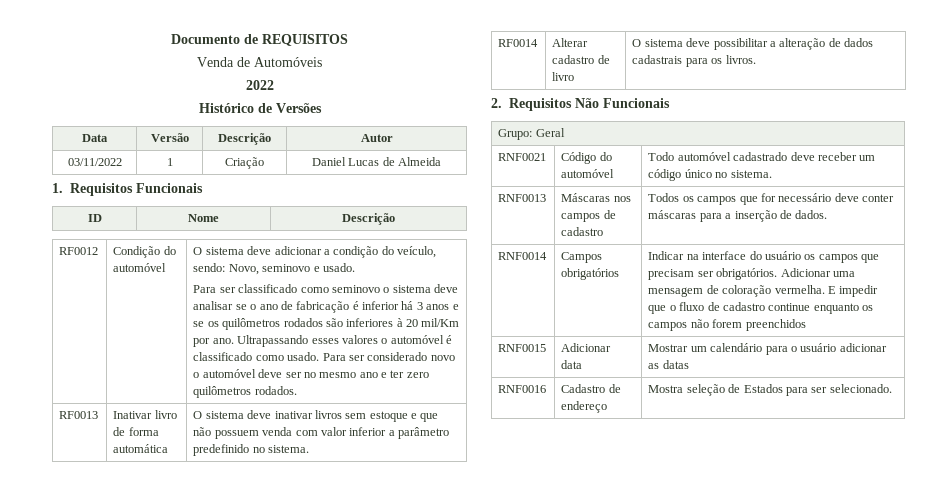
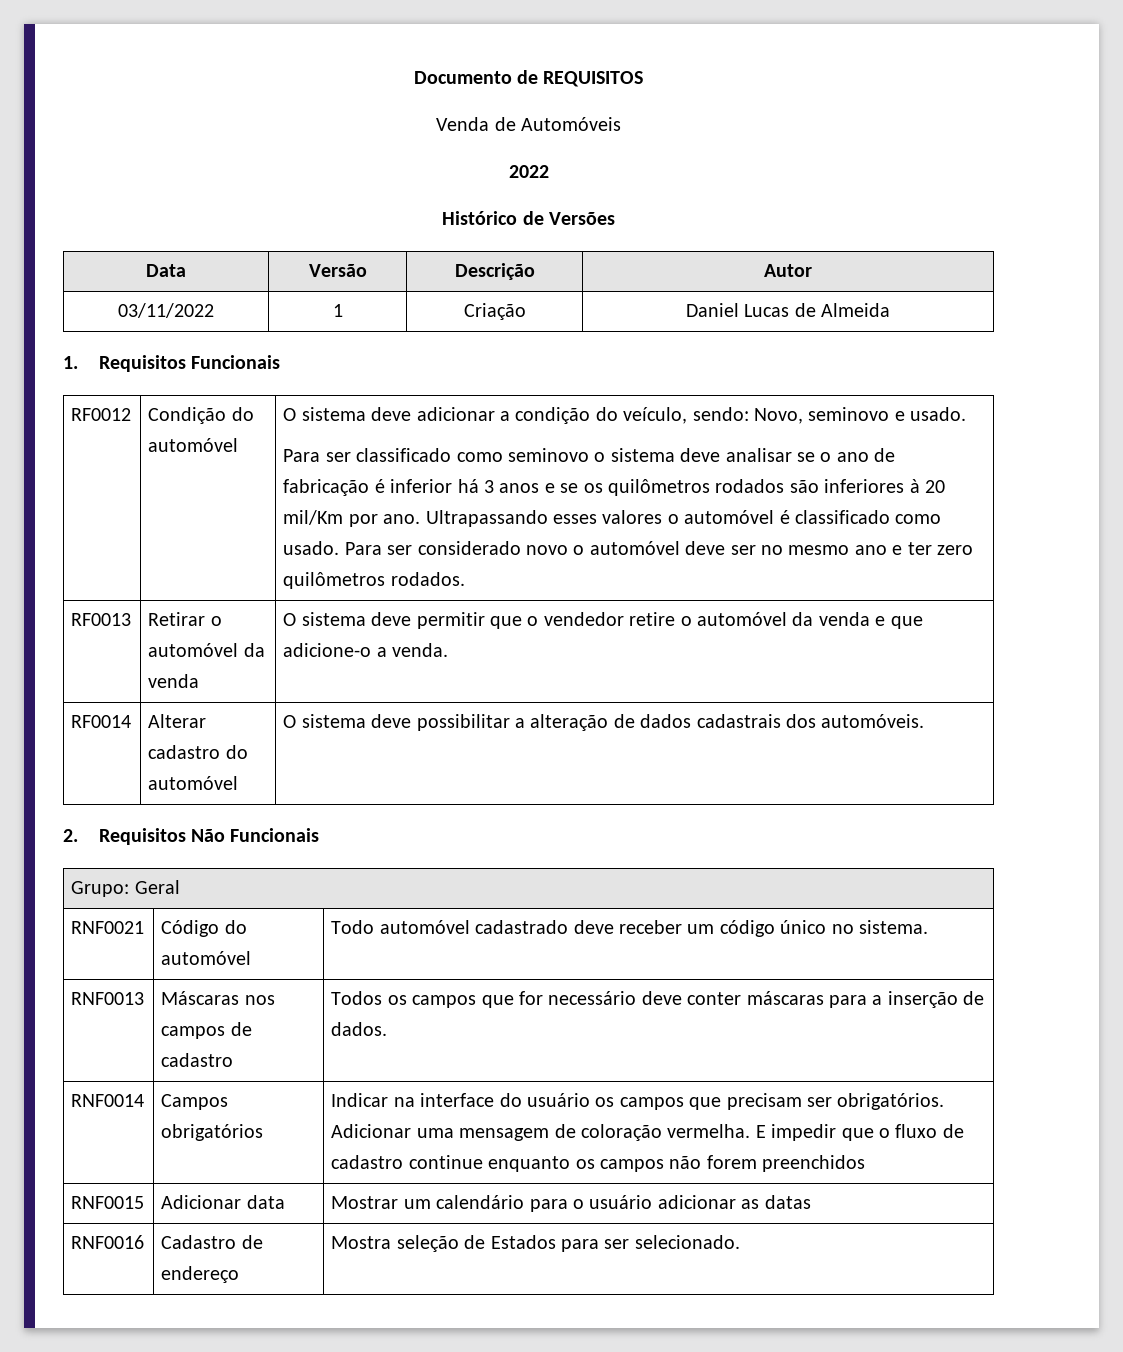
- ID | Nome | Descrição
- RF0013 | Inativar livro de forma automática | O sistema deve inativar livros sem estoque e que não possuem venda com valor inferior a parâmetro predefinido no sistema.
+ RF0013 | Retirar o automóvel da venda | O sistema deve permitir que o vendedor retire o automóvel da venda e que adicione-o a venda.
- RF0014 | Alterar cadastro de livro | O sistema deve possibilitar a alteração de dados cadastrais para os livros.
+ RF0014 | Alterar cadastro do automóvel | O sistema deve possibilitar a alteração de dados cadastrais dos automóveis.

